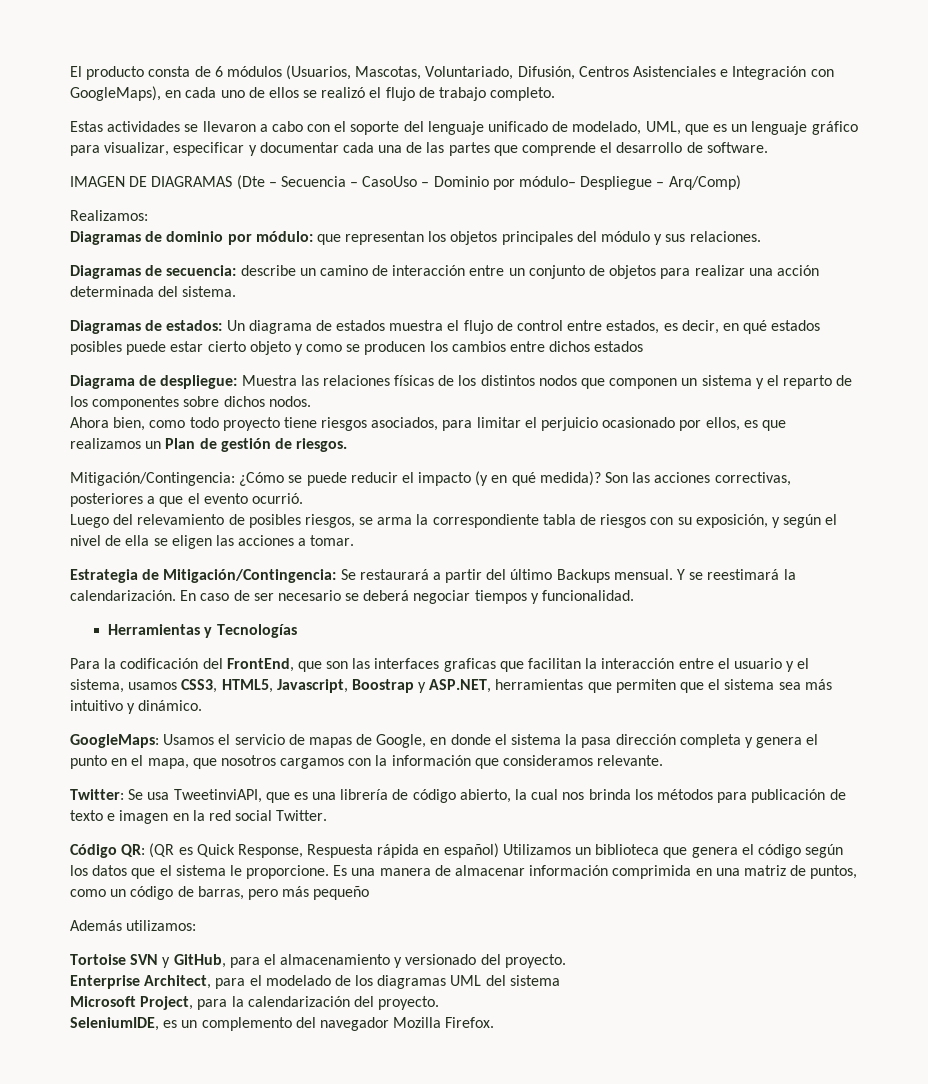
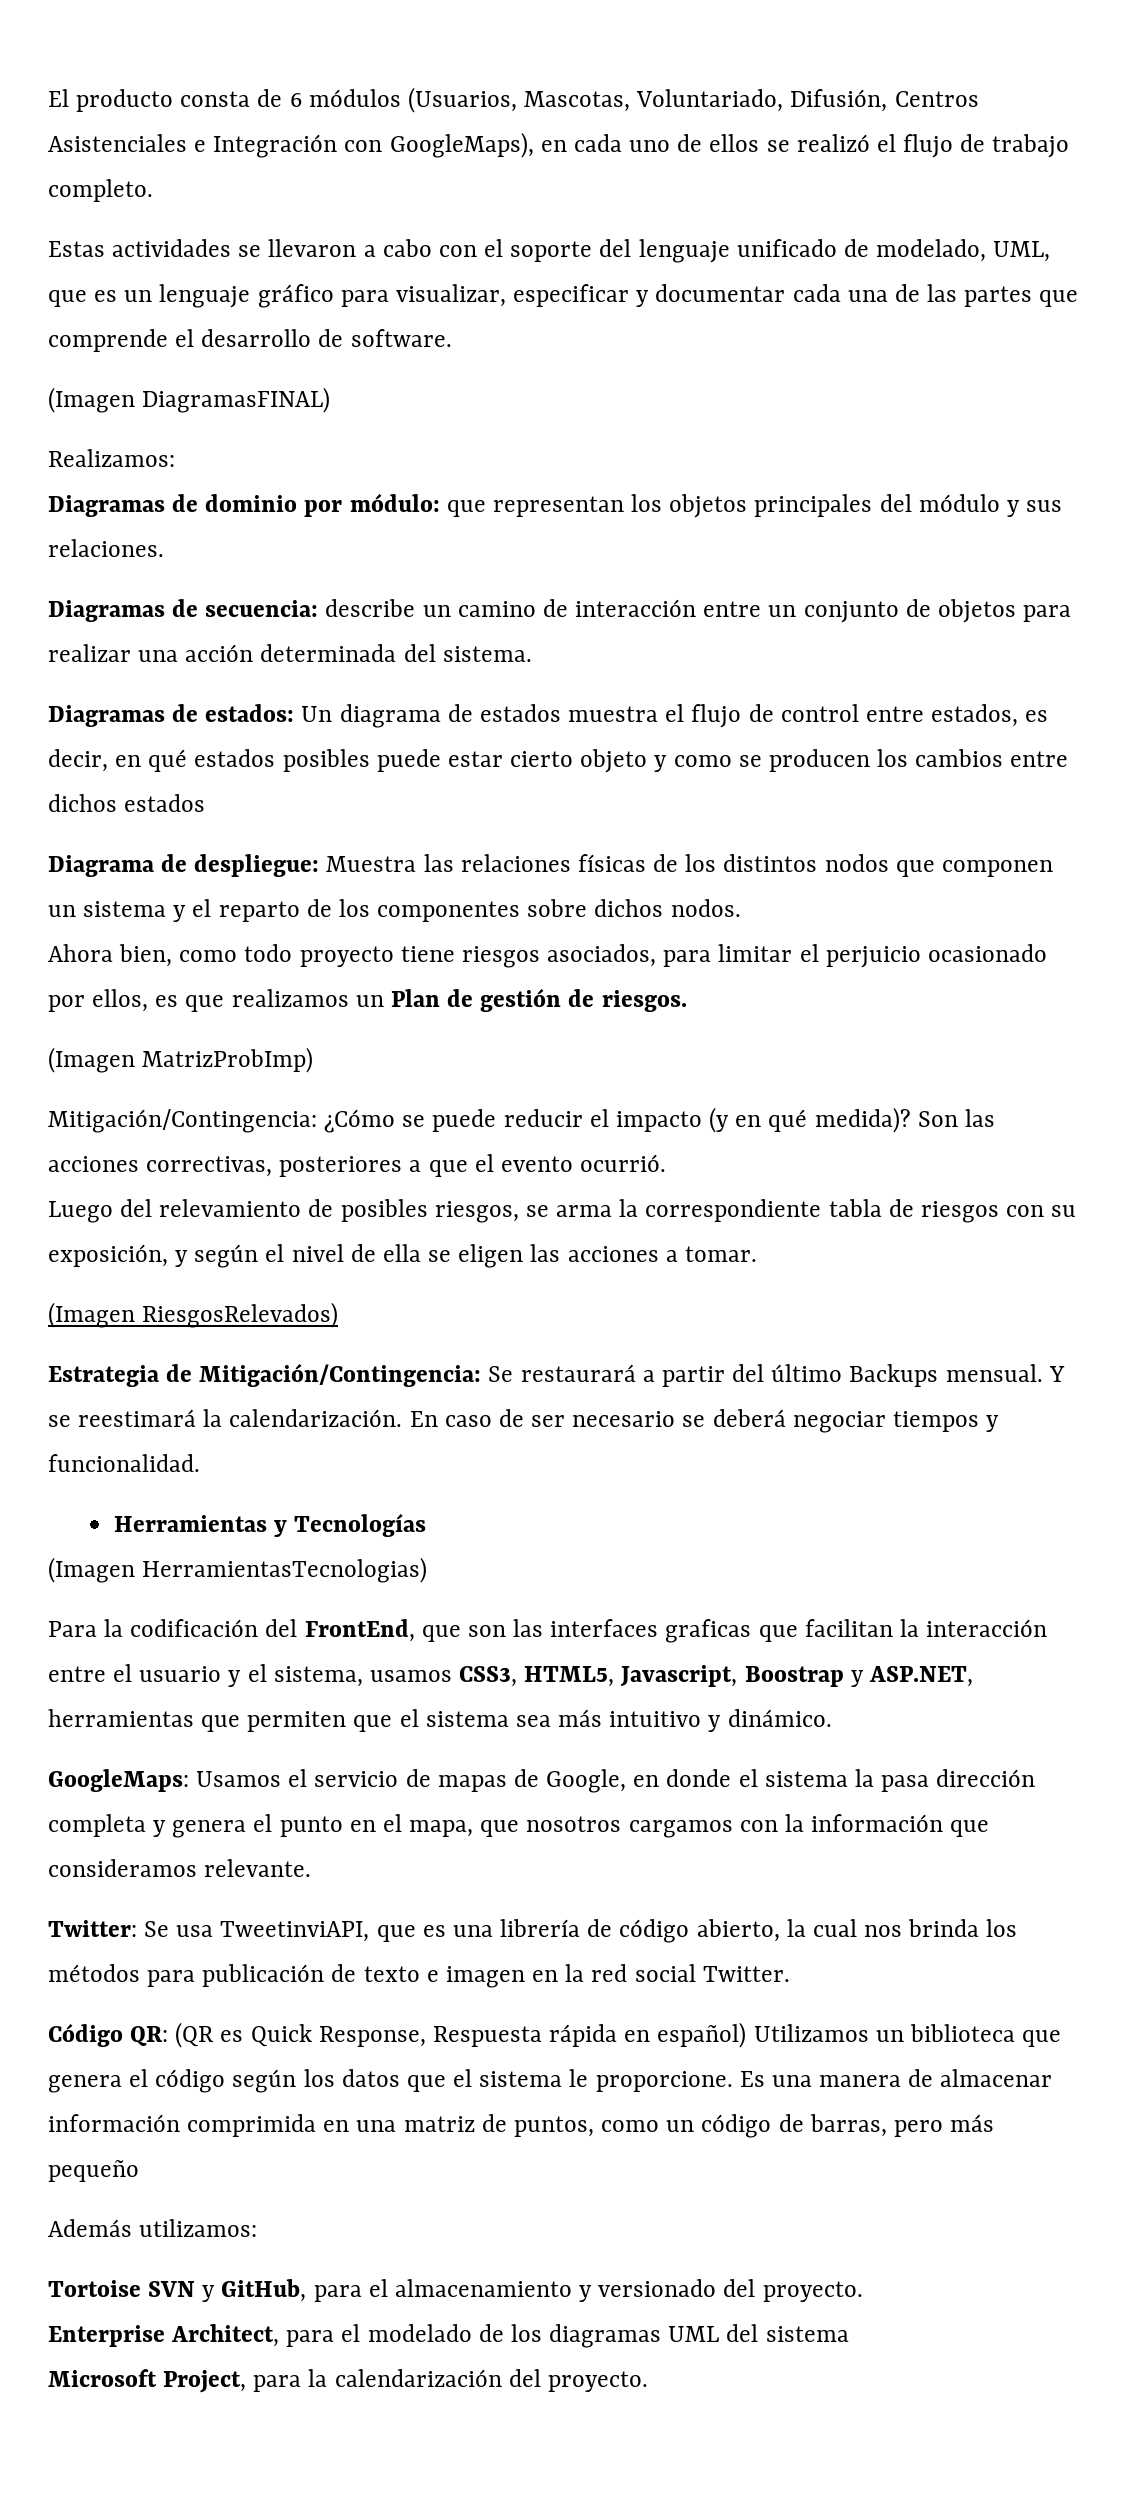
- IMAGEN DE DIAGRAMAS (Dte – Secuencia – CasoUso – Dominio por módulo– Despliegue – Arq/Comp)
+ (Imagen DiagramasFINAL)
+ (Imagen MatrizProbImp)
+ (Imagen RiesgosRelevados)
+ (Imagen HerramientasTecnologias)
- SeleniumIDE, es un complemento del navegador Mozilla Firefox.

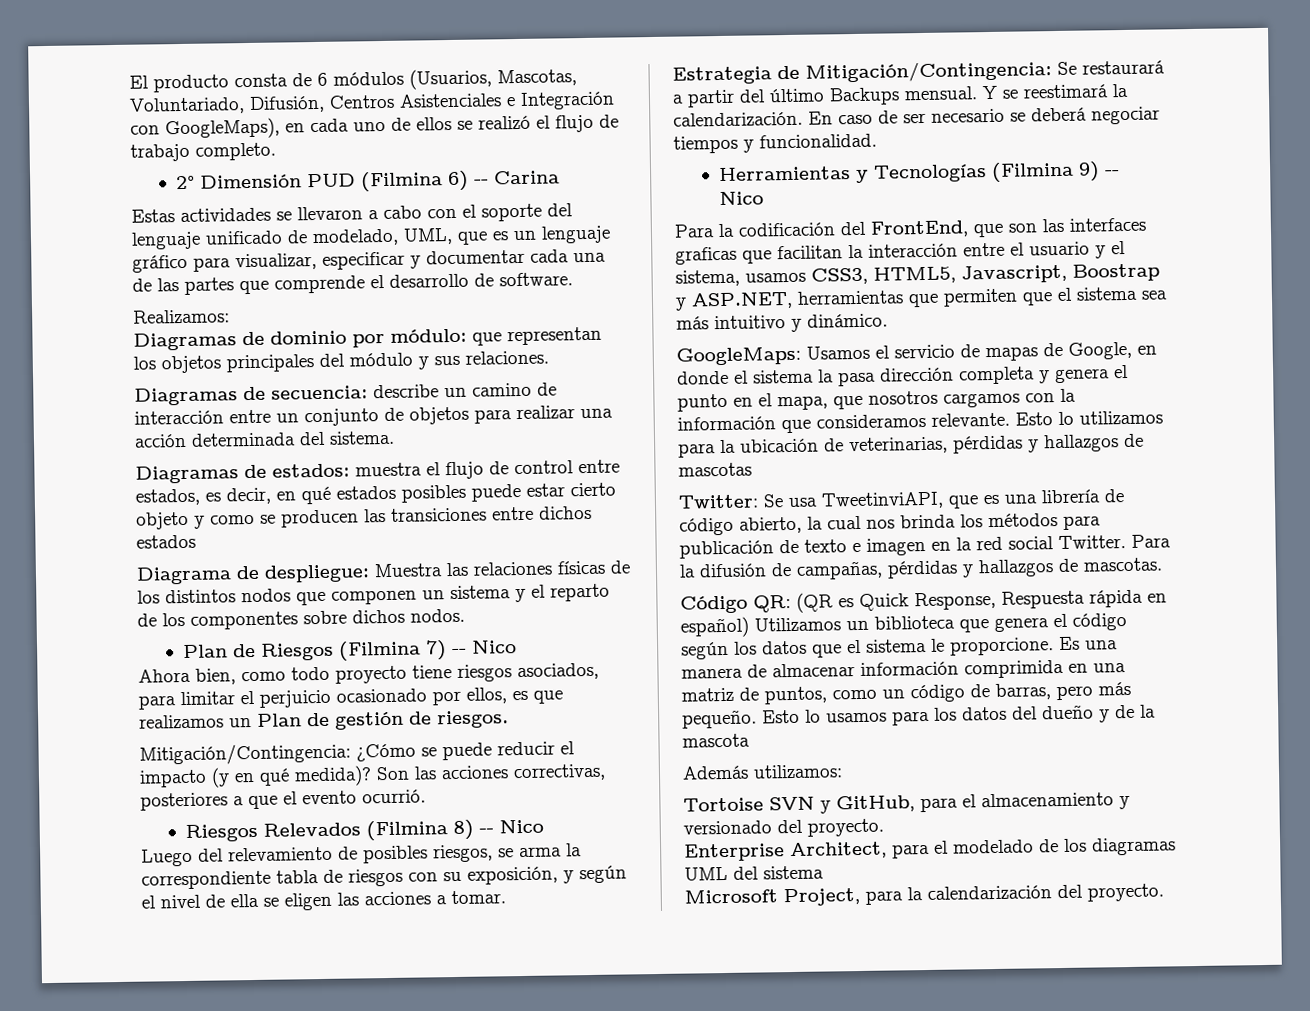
+ 2° Dimensión PUD (Filmina 6) -- Carina
- (Imagen DiagramasFINAL)
- Diagramas de estados: Un diagrama de estados muestra el flujo de control entre estados, es decir, en qué estados posibles puede estar cierto objeto y como se producen los cambios entre dichos estados
+ Diagramas de estados: muestra el flujo de control entre estados, es decir, en qué estados posibles puede estar cierto objeto y como se producen las transiciones entre dichos estados
+ Plan de Riesgos (Filmina 7) -- Nico
- (Imagen MatrizProbImp)
+ Riesgos Relevados (Filmina 8) -- Nico
- (Imagen RiesgosRelevados)
- Herramientas y Tecnologías
- (Imagen HerramientasTecnologias)
+ Herramientas y Tecnologías (Filmina 9) -- Nico
+ Esto lo utilizamos para la ubicación de veterinarias, pérdidas y hallazgos de mascotas
+ Para la difusión de campañas, pérdidas y hallazgos de mascotas.
- Es una manera de almacenar información comprimida en una matriz de puntos, como un código de barras, pero más pequeño
+ Es una manera de almacenar información comprimida en una matriz de puntos, como un código de barras, pero más pequeño. Esto lo usamos para los datos del dueño y de la mascota

